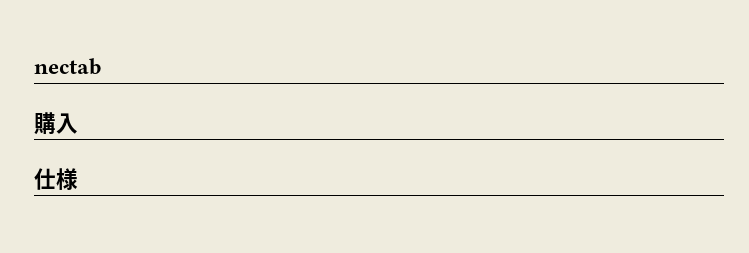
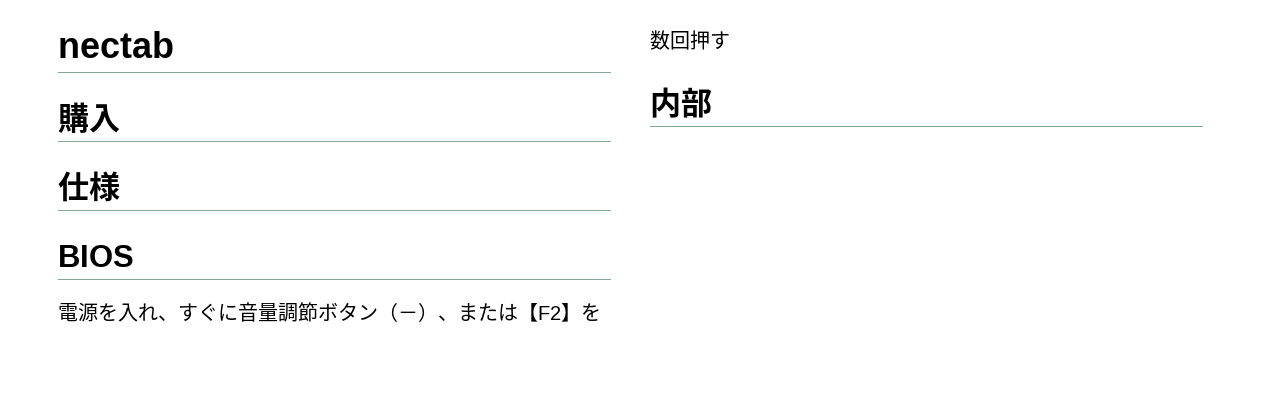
+ BIOS
+ 電源を入れ、すぐに音量調節ボタン（－）、または【F2】を数回押す
+ 内部

